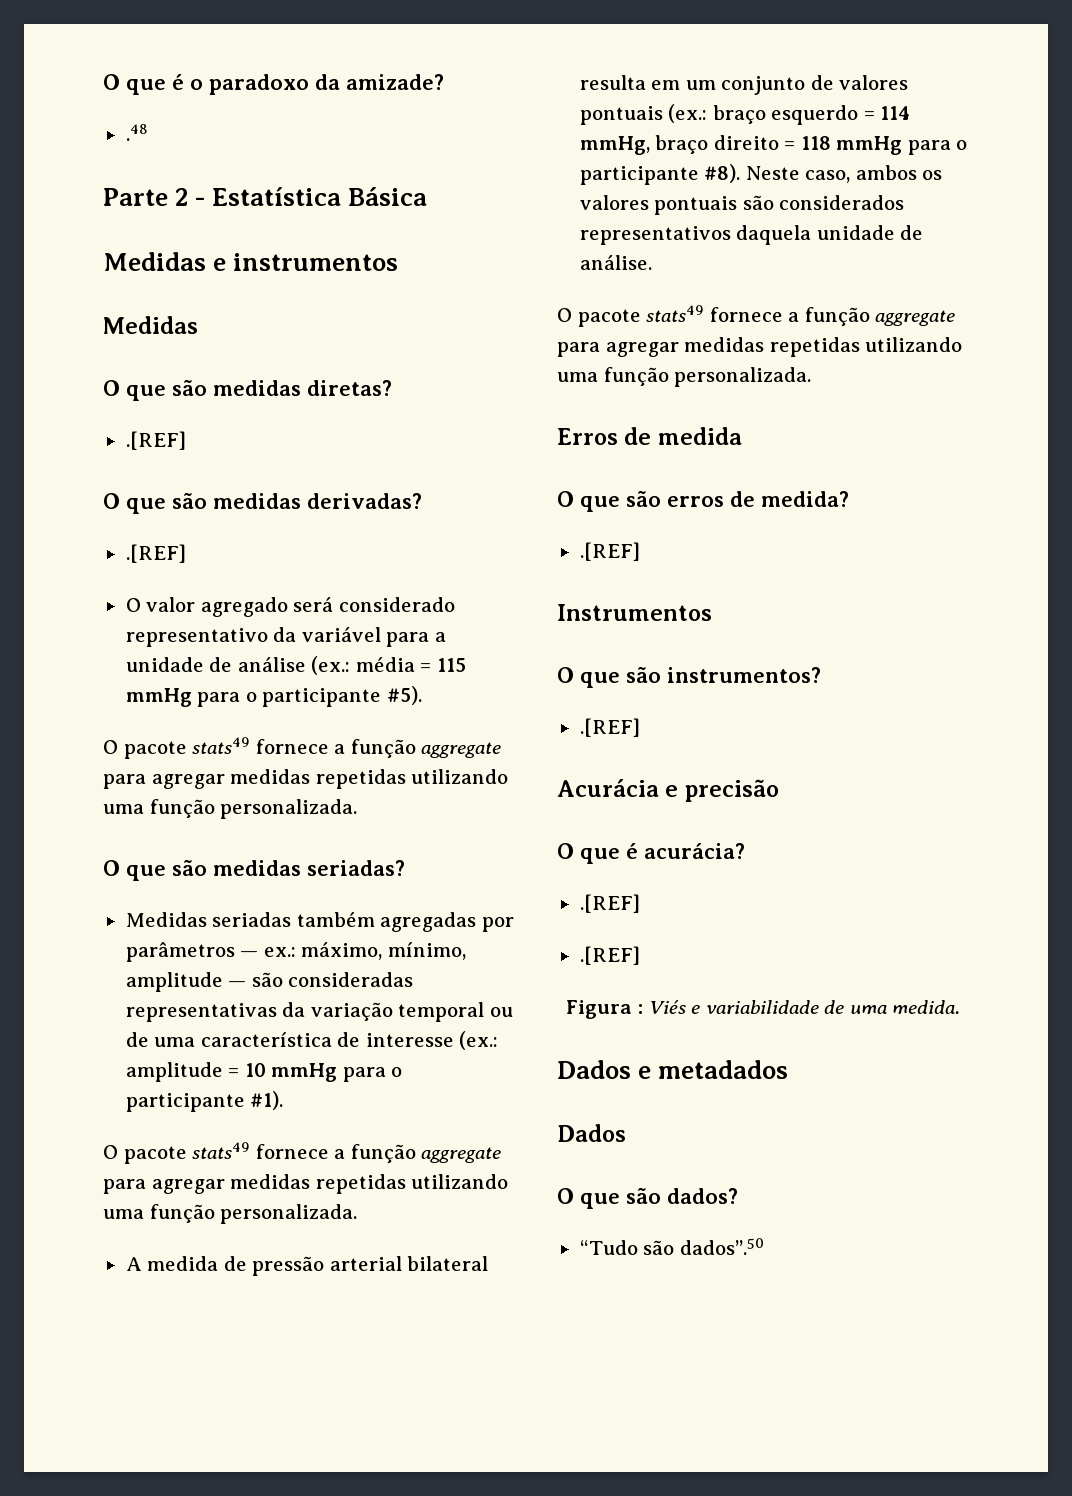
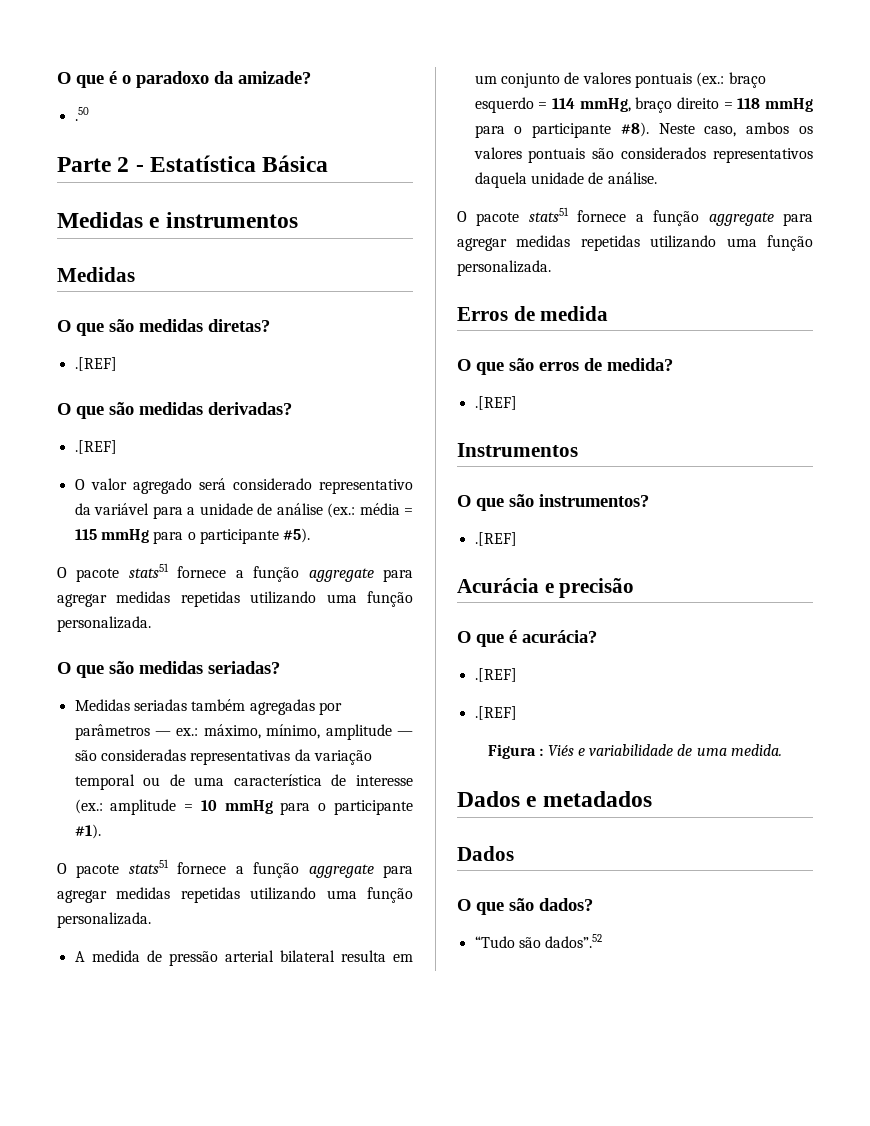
- .48
+ .50
  O valor agregado será considerado representativo da variável para a unidade de análise (ex.: média = 115 mmHg para o participante #5).
- O pacote stats49 fornece a função aggregate para agregar medidas repetidas utilizando uma função personalizada.
+ O pacote stats51 fornece a função aggregate para agregar medidas repetidas utilizando uma função personalizada.
  Medidas seriadas também agregadas por parâmetros — ex.: máximo, mínimo, amplitude — são consideradas representativas da variação temporal ou de uma característica de interesse (ex.: amplitude = 10 mmHg para o participante #1).
- O pacote stats49 fornece a função aggregate para agregar medidas repetidas utilizando uma função personalizada.
+ O pacote stats51 fornece a função aggregate para agregar medidas repetidas utilizando uma função personalizada.
  Neste caso, ambos os valores pontuais são considerados representativos daquela unidade de análise.
- O pacote stats49 fornece a função aggregate para agregar medidas repetidas utilizando uma função personalizada.
+ O pacote stats51 fornece a função aggregate para agregar medidas repetidas utilizando uma função personalizada.
- “Tudo são dados”.50
+ “Tudo são dados”.52

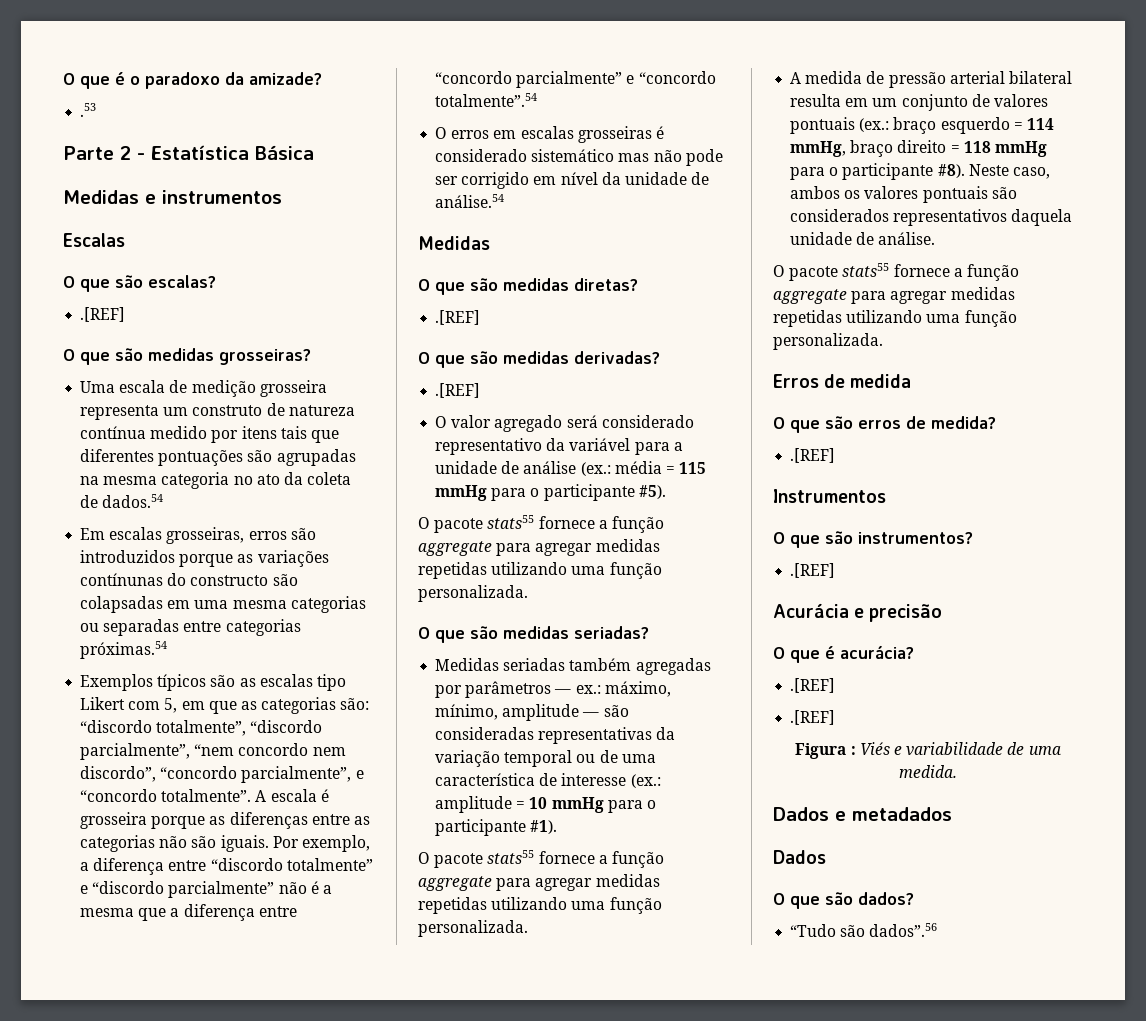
- .50
+ .53
+ Escalas
+ O que são escalas?
+ .[REF]
+ O que são medidas grosseiras?
+ Uma escala de medição grosseira representa um construto de natureza contínua medido por itens tais que diferentes pontuações são agrupadas na mesma categoria no ato da coleta de dados.54
+ Em escalas grosseiras, erros são introduzidos porque as variações contínunas do constructo são colapsadas em uma mesma categorias ou separadas entre categorias próximas.54
+ Exemplos típicos são as escalas tipo Likert com 5, em que as categorias são: “discordo totalmente”, “discordo parcialmente”, “nem concordo nem discordo”, “concordo parcialmente”, e “concordo totalmente”. A escala é grosseira porque as diferenças entre as categorias não são iguais. Por exemplo, a diferença entre “discordo totalmente” e “discordo parcialmente” não é a mesma que a diferença entre “concordo parcialmente” e “concordo totalmente”.54
+ O erros em escalas grosseiras é considerado sistemático mas não pode ser corrigido em nível da unidade de análise.54
  O valor agregado será considerado representativo da variável para a unidade de análise (ex.: média = 115 mmHg para o participante #5).
- O pacote stats51 fornece a função aggregate para agregar medidas repetidas utilizando uma função personalizada.
+ O pacote stats55 fornece a função aggregate para agregar medidas repetidas utilizando uma função personalizada.
  Medidas seriadas também agregadas por parâmetros — ex.: máximo, mínimo, amplitude — são consideradas representativas da variação temporal ou de uma característica de interesse (ex.: amplitude = 10 mmHg para o participante #1).
- O pacote stats51 fornece a função aggregate para agregar medidas repetidas utilizando uma função personalizada.
+ O pacote stats55 fornece a função aggregate para agregar medidas repetidas utilizando uma função personalizada.
  Neste caso, ambos os valores pontuais são considerados representativos daquela unidade de análise.
- O pacote stats51 fornece a função aggregate para agregar medidas repetidas utilizando uma função personalizada.
+ O pacote stats55 fornece a função aggregate para agregar medidas repetidas utilizando uma função personalizada.
- “Tudo são dados”.52
+ “Tudo são dados”.56

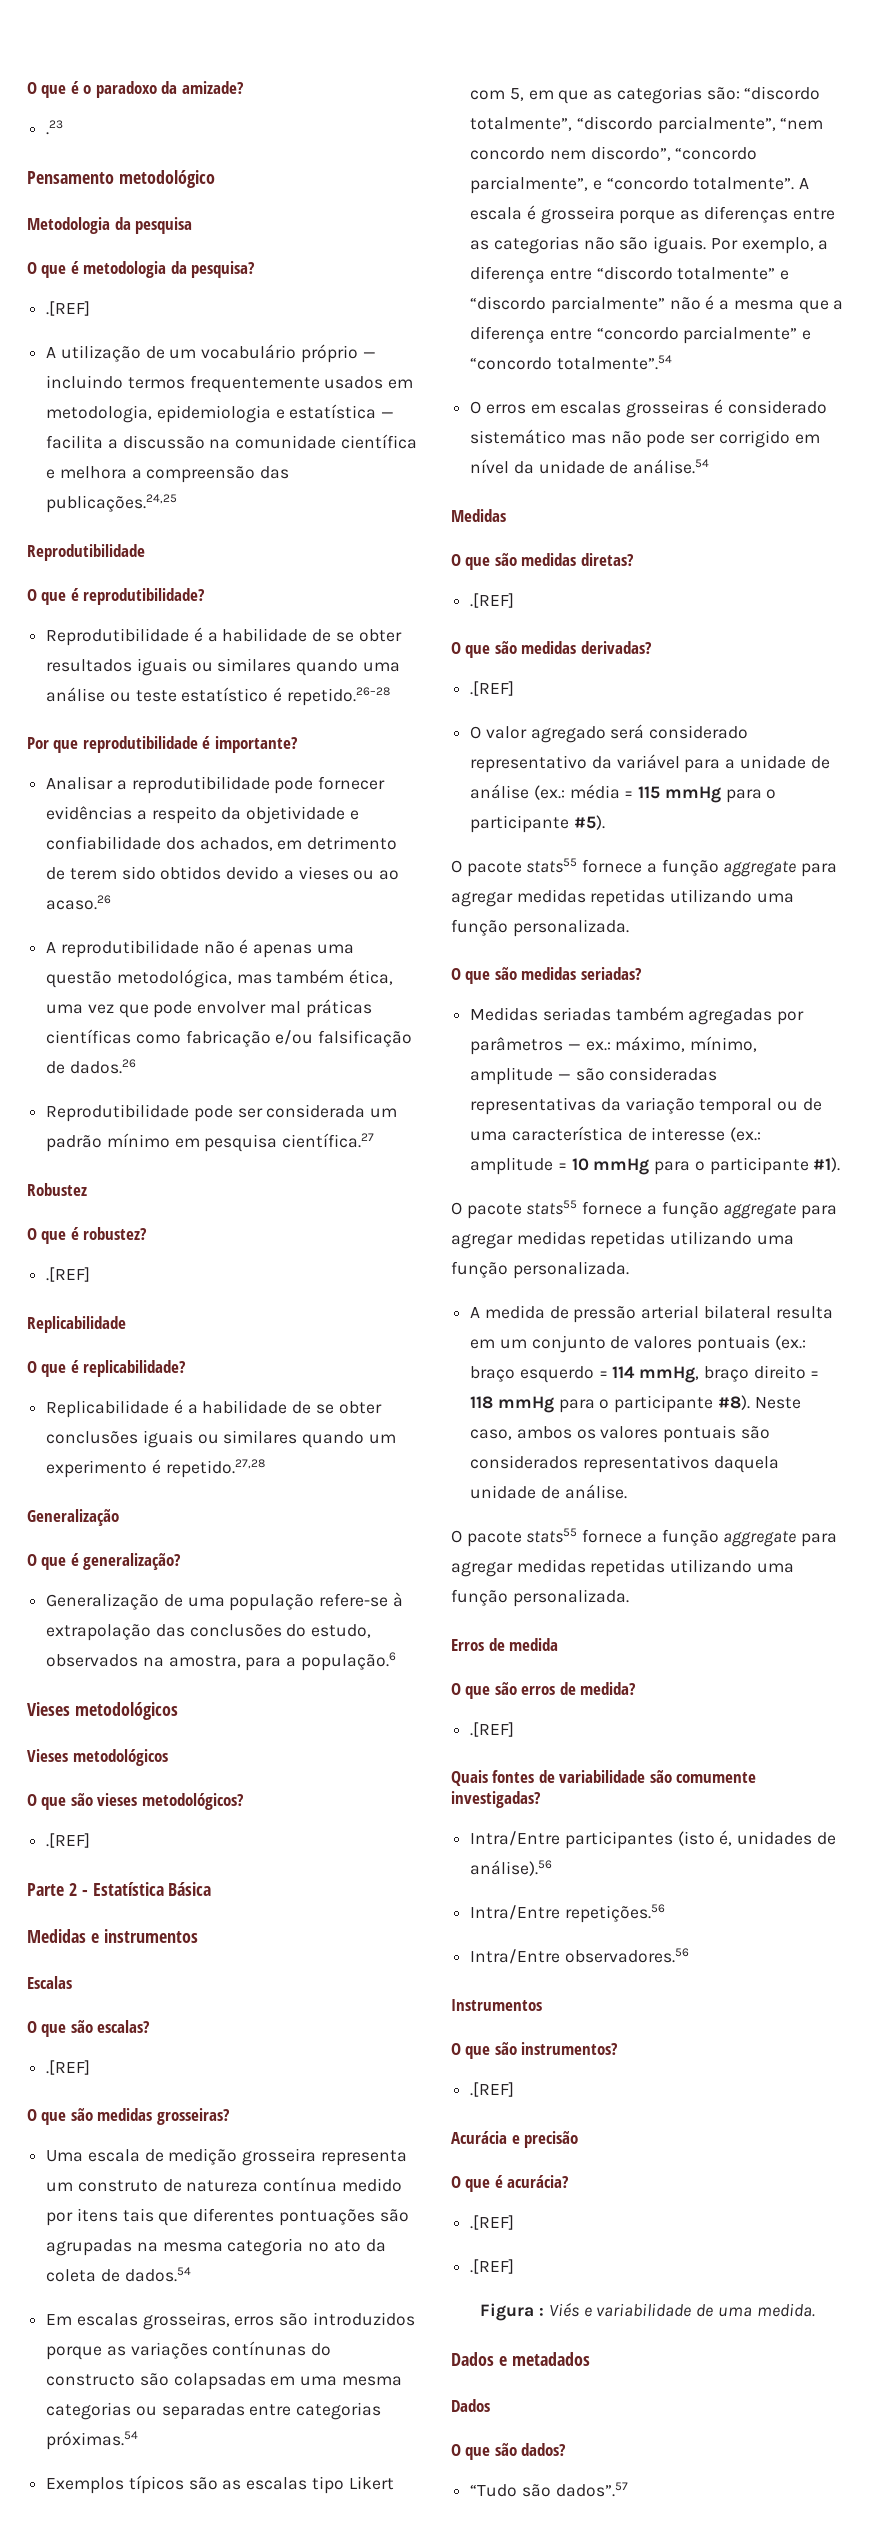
- .53
+ .23
+ Pensamento metodológico
+ Metodologia da pesquisa
+ O que é metodologia da pesquisa?
+ .[REF]
+ A utilização de um vocabulário próprio — incluindo termos frequentemente usados em metodologia, epidemiologia e estatística — facilita a discussão na comunidade científica e melhora a compreensão das publicações.24,25
+ Reprodutibilidade
+ O que é reprodutibilidade?
+ Reprodutibilidade é a habilidade de se obter resultados iguais ou similares quando uma análise ou teste estatístico é repetido.26–28
+ Por que reprodutibilidade é importante?
+ Analisar a reprodutibilidade pode fornecer evidências a respeito da objetividade e confiabilidade dos achados, em detrimento de terem sido obtidos devido a vieses ou ao acaso.26
+ A reprodutibilidade não é apenas uma questão metodológica, mas também ética, uma vez que pode envolver mal práticas científicas como fabricação e/ou falsificação de dados.26
+ Reprodutibilidade pode ser considerada um padrão mínimo em pesquisa científica.27
+ Robustez
+ O que é robustez?
+ .[REF]
+ Replicabilidade
+ O que é replicabilidade?
+ Replicabilidade é a habilidade de se obter conclusões iguais ou similares quando um experimento é repetido.27,28
+ Generalização
+ O que é generalização?
+ Generalização de uma população refere-se à extrapolação das conclusões do estudo, observados na amostra, para a população.6
+ Vieses metodológicos
+ Vieses metodológicos
+ O que são vieses metodológicos?
+ .[REF]
+ Quais fontes de variabilidade são comumente investigadas?
+ Intra/Entre participantes (isto é, unidades de análise).56
+ Intra/Entre repetições.56
+ Intra/Entre observadores.56
- “Tudo são dados”.56
+ “Tudo são dados”.57

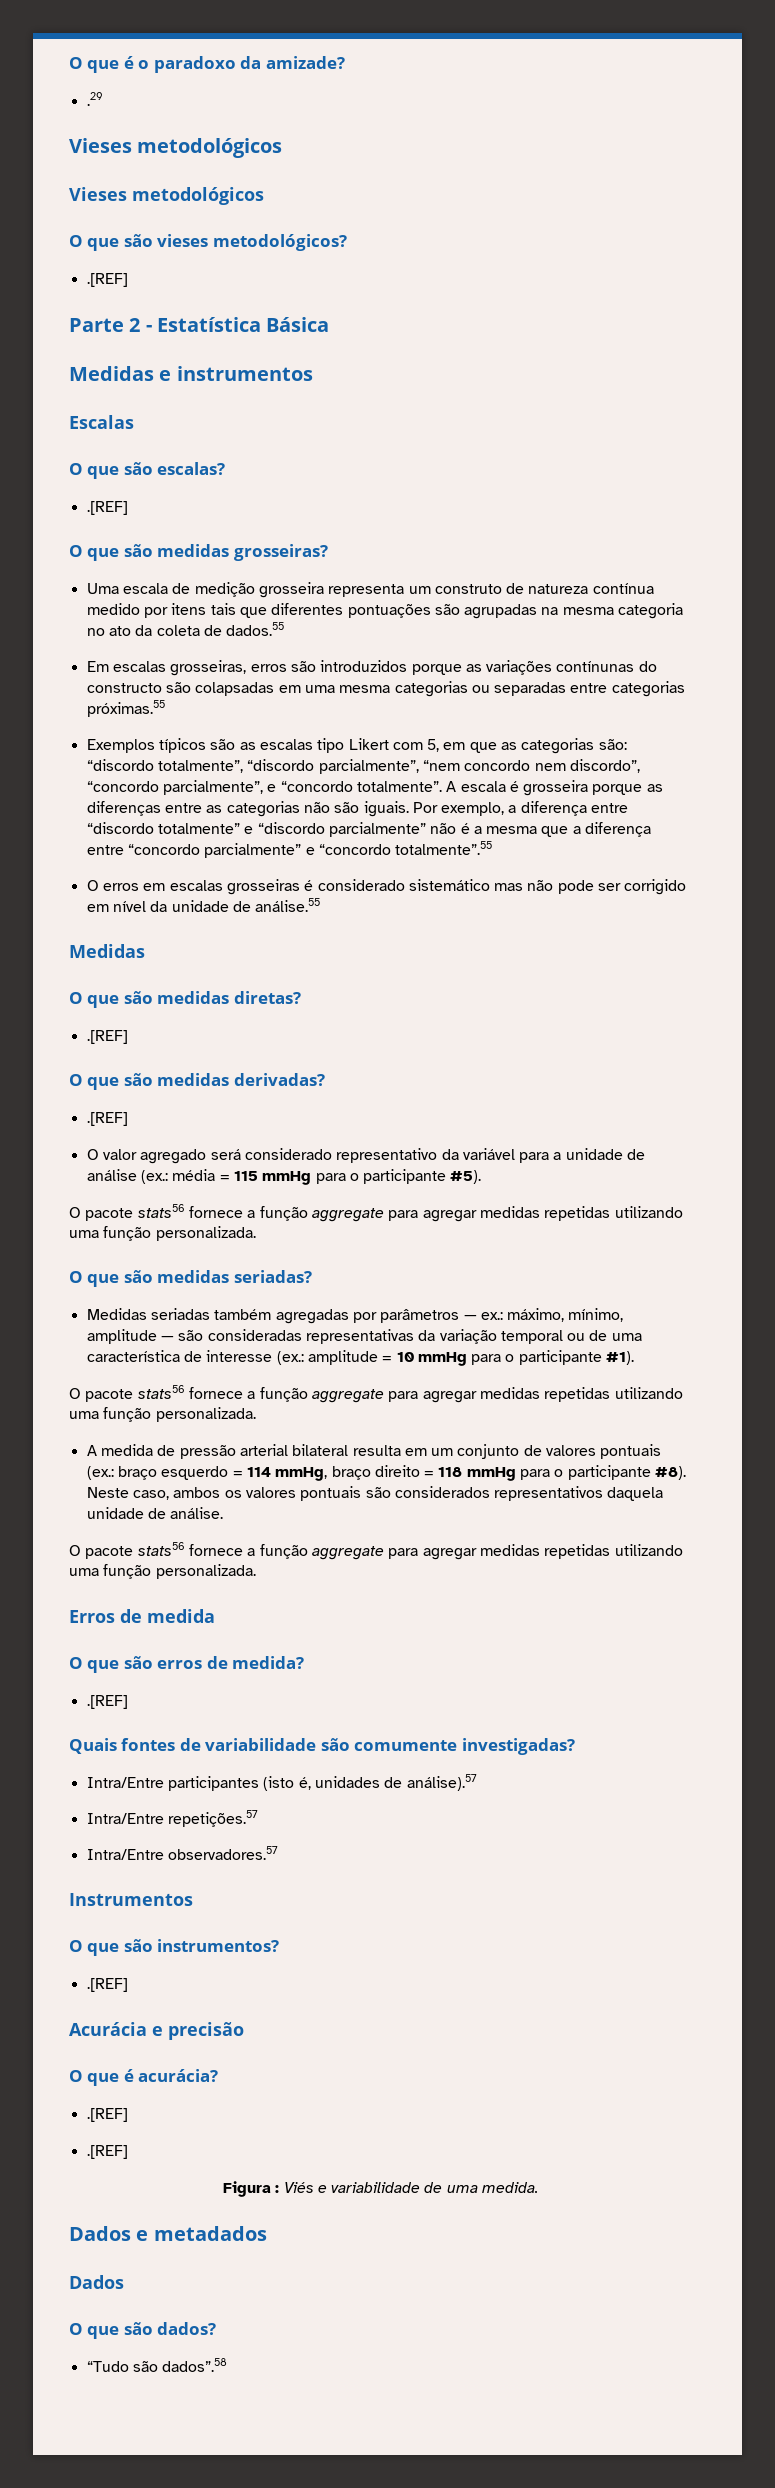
- .23
- Pensamento metodológico
- Metodologia da pesquisa
- O que é metodologia da pesquisa?
- .[REF]
- A utilização de um vocabulário próprio — incluindo termos frequentemente usados em metodologia, epidemiologia e estatística — facilita a discussão na comunidade científica e melhora a compreensão das publicações.24,25
- Reprodutibilidade
- O que é reprodutibilidade?
- Reprodutibilidade é a habilidade de se obter resultados iguais ou similares quando uma análise ou teste estatístico é repetido.26–28
- Por que reprodutibilidade é importante?
- Analisar a reprodutibilidade pode fornecer evidências a respeito da objetividade e confiabilidade dos achados, em detrimento de terem sido obtidos devido a vieses ou ao acaso.26
- A reprodutibilidade não é apenas uma questão metodológica, mas também ética, uma vez que pode envolver mal práticas científicas como fabricação e/ou falsificação de dados.26
- Reprodutibilidade pode ser considerada um padrão mínimo em pesquisa científica.27
- Robustez
- O que é robustez?
- .[REF]
- Replicabilidade
- O que é replicabilidade?
- Replicabilidade é a habilidade de se obter conclusões iguais ou similares quando um experimento é repetido.27,28
- Generalização
- O que é generalização?
- Generalização de uma população refere-se à extrapolação das conclusões do estudo, observados na amostra, para a população.6
+ .29
- Uma escala de medição grosseira representa um construto de natureza contínua medido por itens tais que diferentes pontuações são agrupadas na mesma categoria no ato da coleta de dados.54
+ Uma escala de medição grosseira representa um construto de natureza contínua medido por itens tais que diferentes pontuações são agrupadas na mesma categoria no ato da coleta de dados.55
- Em escalas grosseiras, erros são introduzidos porque as variações contínunas do constructo são colapsadas em uma mesma categorias ou separadas entre categorias próximas.54
+ Em escalas grosseiras, erros são introduzidos porque as variações contínunas do constructo são colapsadas em uma mesma categorias ou separadas entre categorias próximas.55
- Por exemplo, a diferença entre “discordo totalmente” e “discordo parcialmente” não é a mesma que a diferença entre “concordo parcialmente” e “concordo totalmente”.54
+ Por exemplo, a diferença entre “discordo totalmente” e “discordo parcialmente” não é a mesma que a diferença entre “concordo parcialmente” e “concordo totalmente”.55
- O erros em escalas grosseiras é considerado sistemático mas não pode ser corrigido em nível da unidade de análise.54
+ O erros em escalas grosseiras é considerado sistemático mas não pode ser corrigido em nível da unidade de análise.55
  O valor agregado será considerado representativo da variável para a unidade de análise (ex.: média = 115 mmHg para o participante #5).
- O pacote stats55 fornece a função aggregate para agregar medidas repetidas utilizando uma função personalizada.
+ O pacote stats56 fornece a função aggregate para agregar medidas repetidas utilizando uma função personalizada.
  Medidas seriadas também agregadas por parâmetros — ex.: máximo, mínimo, amplitude — são consideradas representativas da variação temporal ou de uma característica de interesse (ex.: amplitude = 10 mmHg para o participante #1).
- O pacote stats55 fornece a função aggregate para agregar medidas repetidas utilizando uma função personalizada.
+ O pacote stats56 fornece a função aggregate para agregar medidas repetidas utilizando uma função personalizada.
  Neste caso, ambos os valores pontuais são considerados representativos daquela unidade de análise.
- O pacote stats55 fornece a função aggregate para agregar medidas repetidas utilizando uma função personalizada.
+ O pacote stats56 fornece a função aggregate para agregar medidas repetidas utilizando uma função personalizada.
- Intra/Entre participantes (isto é, unidades de análise).56
- Intra/Entre repetições.56
- Intra/Entre observadores.56
+ Intra/Entre participantes (isto é, unidades de análise).57
+ Intra/Entre repetições.57
+ Intra/Entre observadores.57
- “Tudo são dados”.57
+ “Tudo são dados”.58

